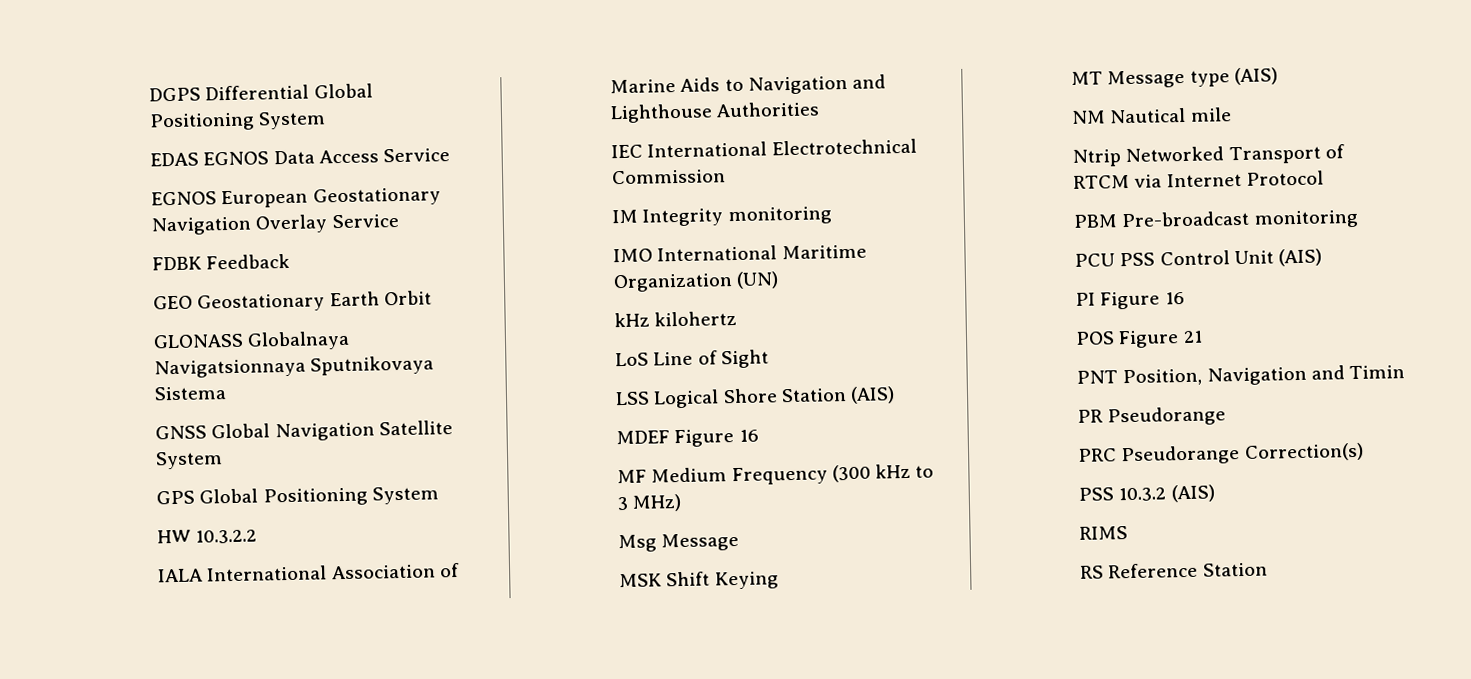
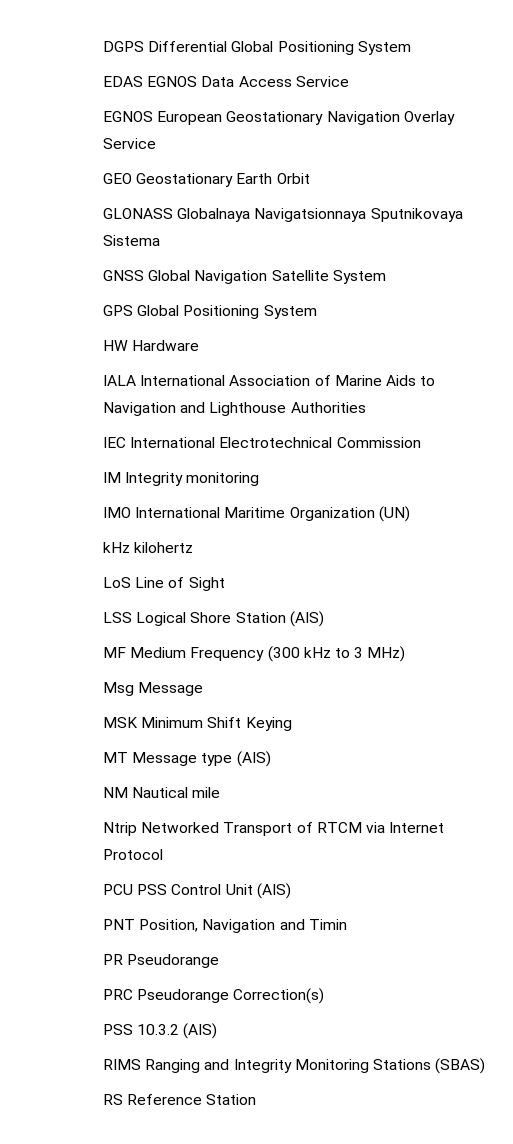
- FDBK Feedback
- HW 10.3.2.2
+ HW Hardware
- MDEF Figure 16
- MSK Shift Keying
+ MSK Minimum Shift Keying
- PBM Pre-broadcast monitoring
- PI Figure 16
- POS Figure 21
- RIMS
+ RIMS Ranging and Integrity Monitoring Stations (SBAS)

